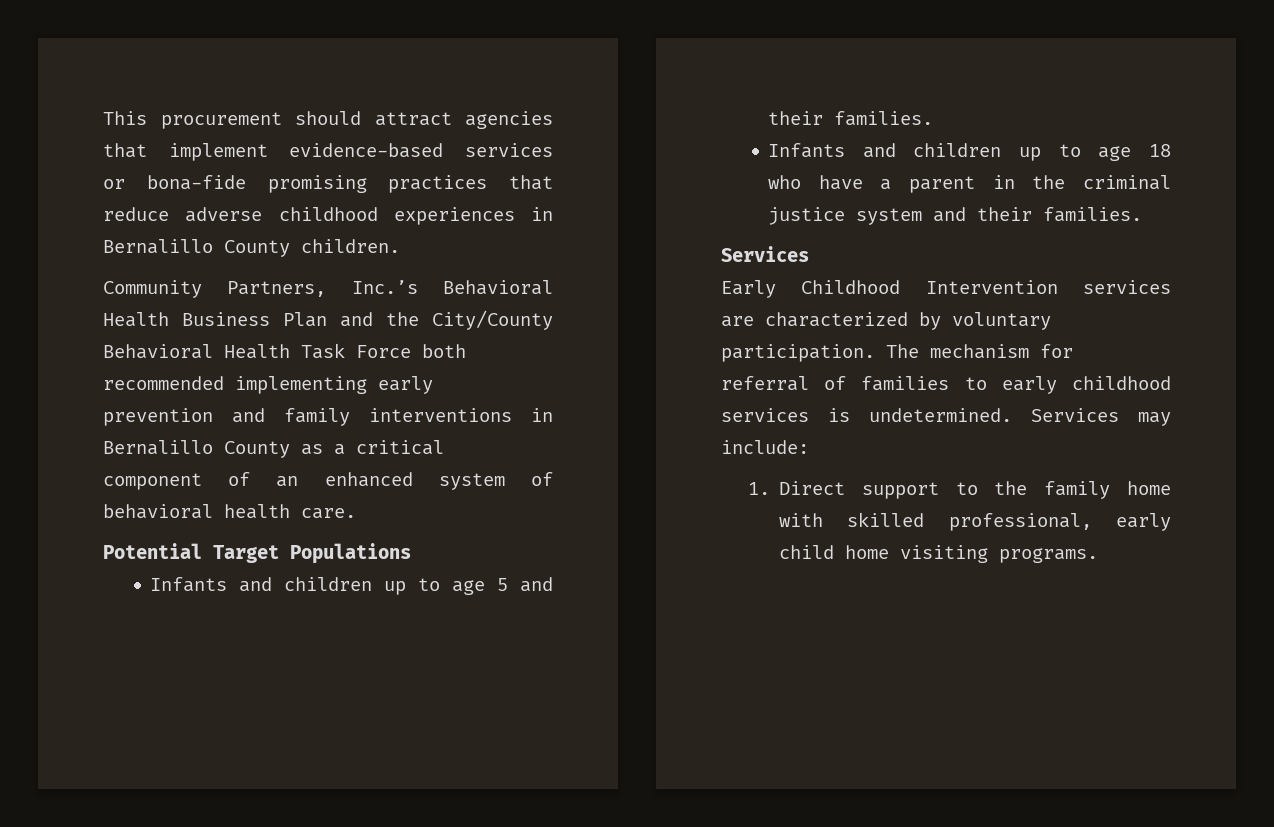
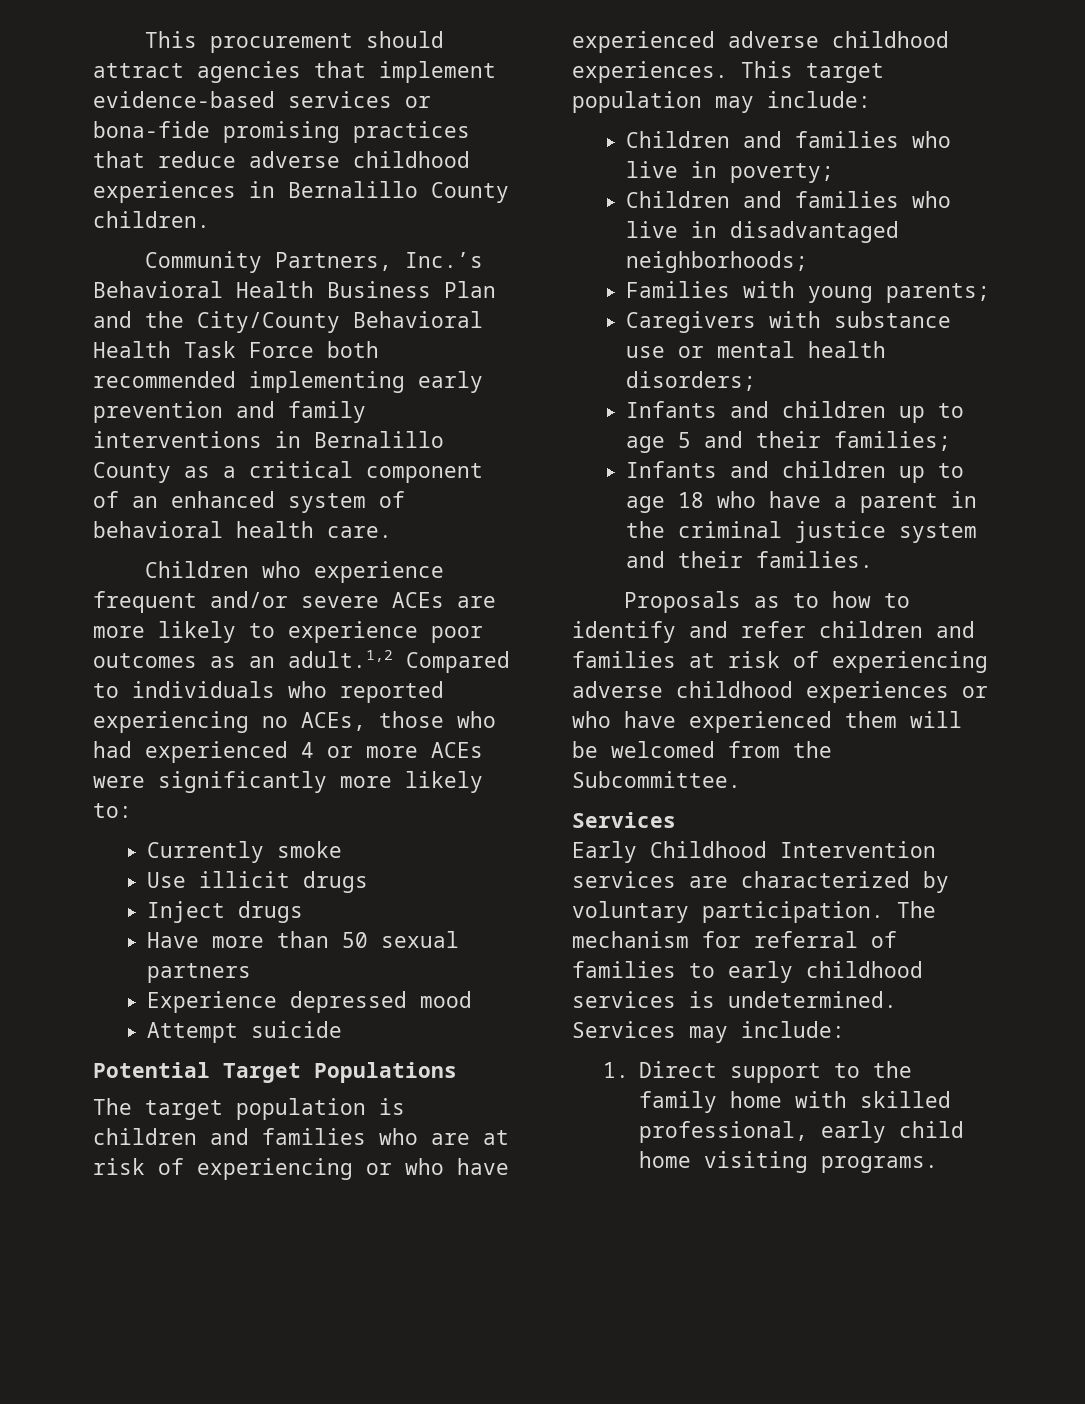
+ Children who experience frequent and/or severe ACEs are more likely to experience poor outcomes as an adult.1,2 Compared to individuals who reported experiencing no ACEs, those who had experienced 4 or more ACEs were significantly more likely to:
+ Currently smoke
+ Use illicit drugs
+ Inject drugs
+ Have more than 50 sexual partners
+ Experience depressed mood
+ Attempt suicide
  Potential Target Populations
+ The target population is children and families who are at risk of experiencing or who have experienced adverse childhood experiences. This target population may include:
+ Children and families who live in poverty;
+ Children and families who live in disadvantaged neighborhoods;
+ Families with young parents;
+ Caregivers with substance use or mental health disorders;
- Infants and children up to age 5 and their families.
+ Infants and children up to age 5 and their families;
+ Proposals as to how to identify and refer children and families at risk of experiencing adverse childhood experiences or who have experienced them will be welcomed from the Subcommittee.

